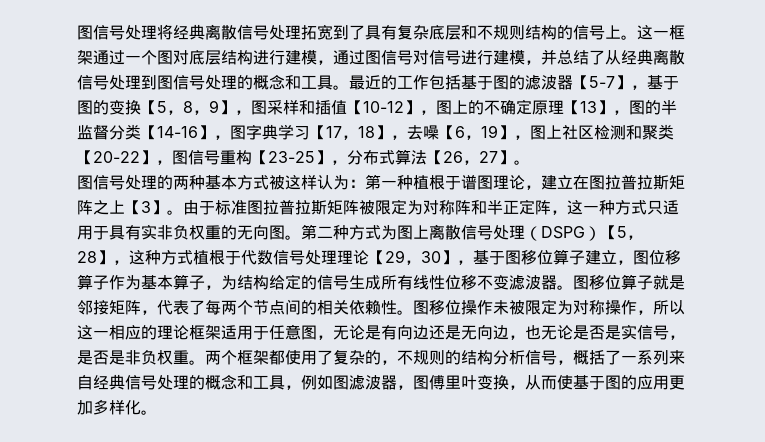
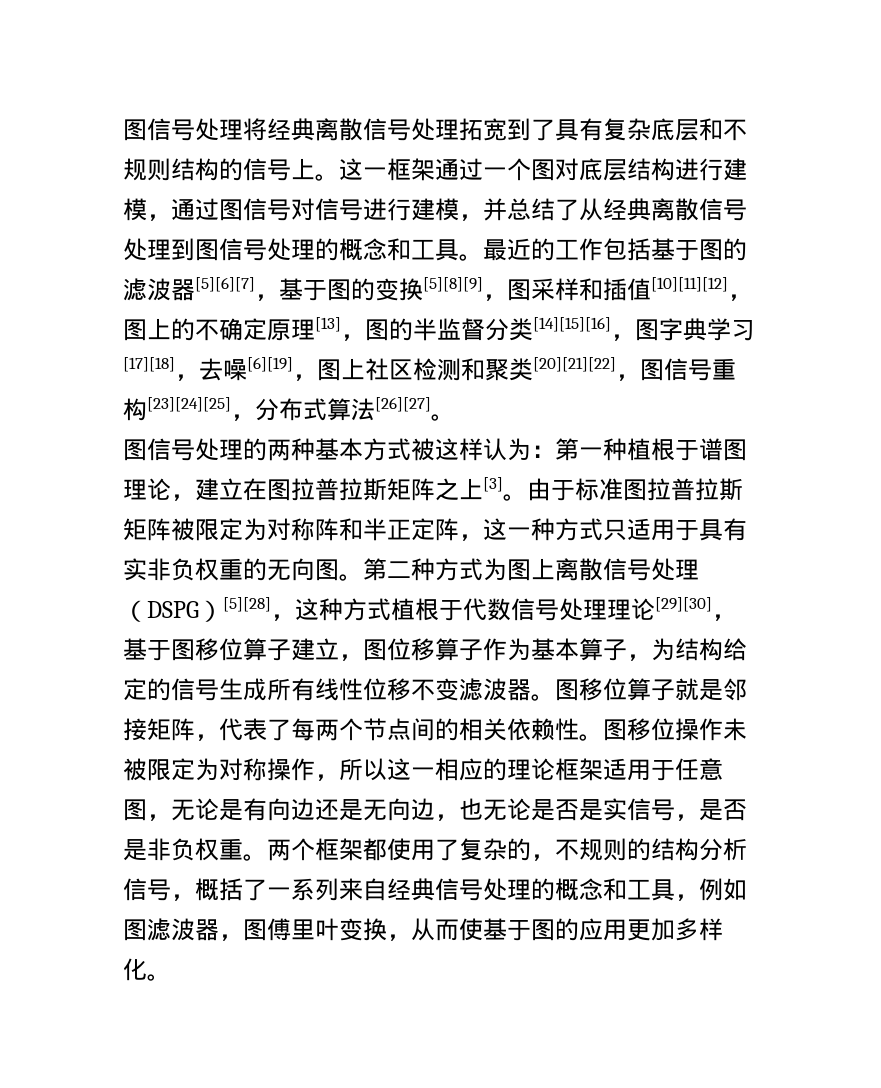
- 最近的工作包括基于图的滤波器【5-7】，基于图的变换【5，8，9】，图采样和插值【10-12】，图上的不确定原理【13】，图的半监督分类【14-16】，图字典学习【17，18】，去噪【6，19】，图上社区检测和聚类【20-22】，图信号重构【23-25】，分布式算法【26，27】。
+ 最近的工作包括基于图的滤波器[5][6][7]，基于图的变换[5][8][9]，图采样和插值[10][11][12]，图上的不确定原理[13]，图的半监督分类[14][15][16]，图字典学习[17][18]，去噪[6][19]，图上社区检测和聚类[20][21][22]，图信号重构[23][24][25]，分布式算法[26][27]。
- 图信号处理的两种基本方式被这样认为：第一种植根于谱图理论，建立在图拉普拉斯矩阵之上【3】。
+ 图信号处理的两种基本方式被这样认为：第一种植根于谱图理论，建立在图拉普拉斯矩阵之上[3]。
- 第二种方式为图上离散信号处理（DSPG）【5，28】，这种方式植根于代数信号处理理论【29，30】，基于图移位算子建立，图位移算子作为基本算子，为结构给定的信号生成所有线性位移不变滤波器。
+ 第二种方式为图上离散信号处理（DSPG）[5][28]，这种方式植根于代数信号处理理论[29][30]，基于图移位算子建立，图位移算子作为基本算子，为结构给定的信号生成所有线性位移不变滤波器。

